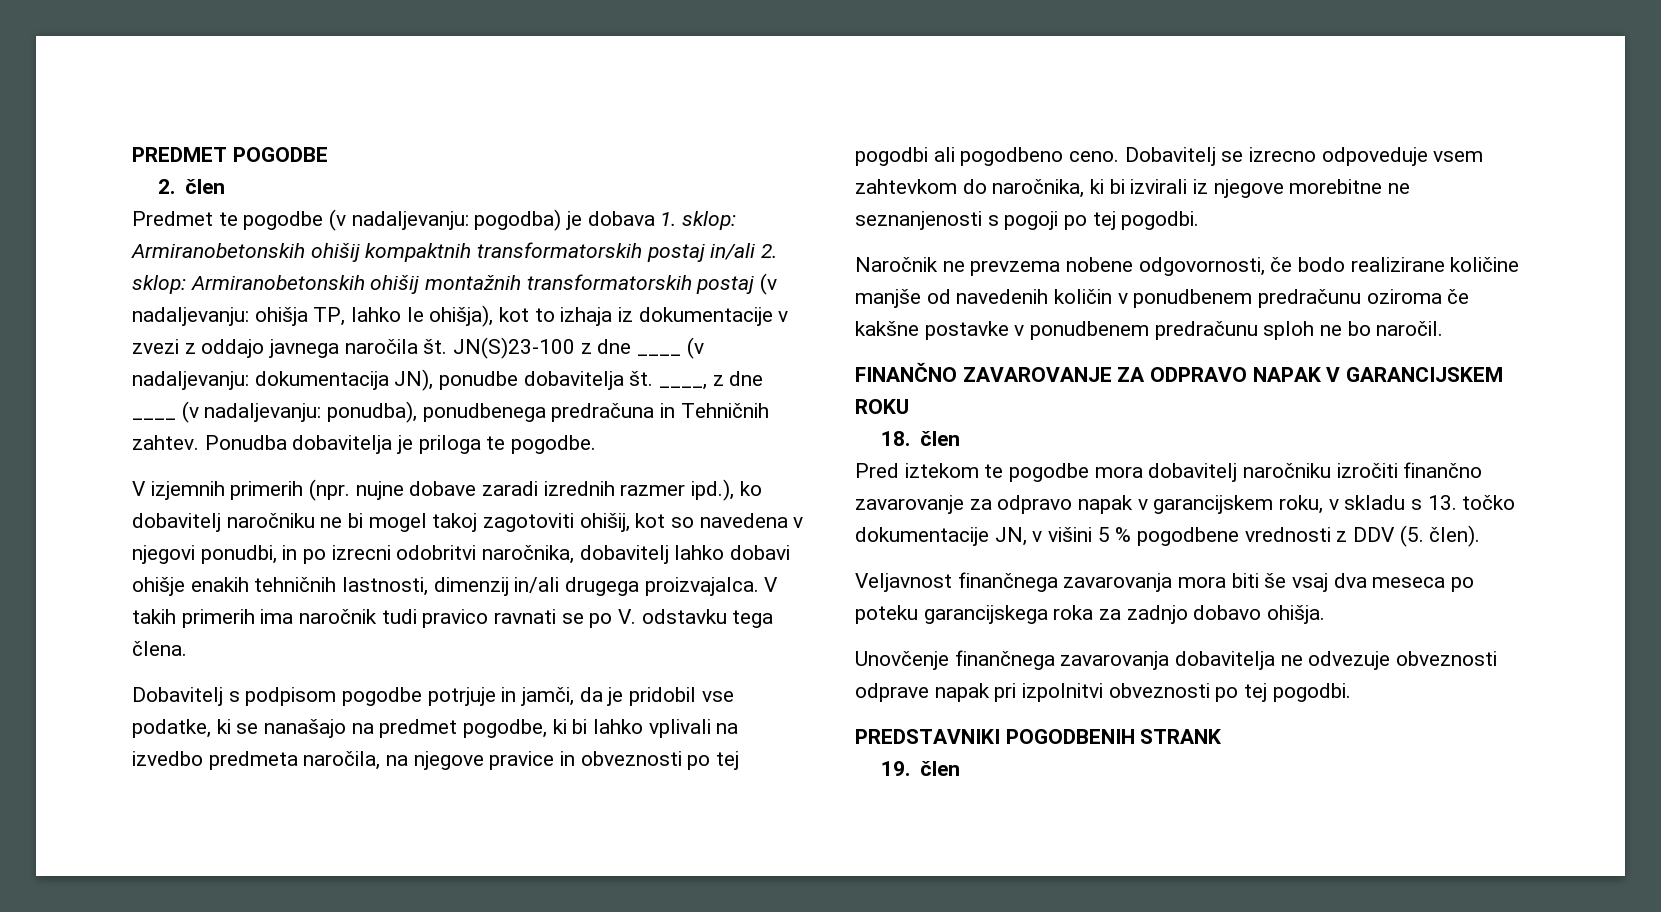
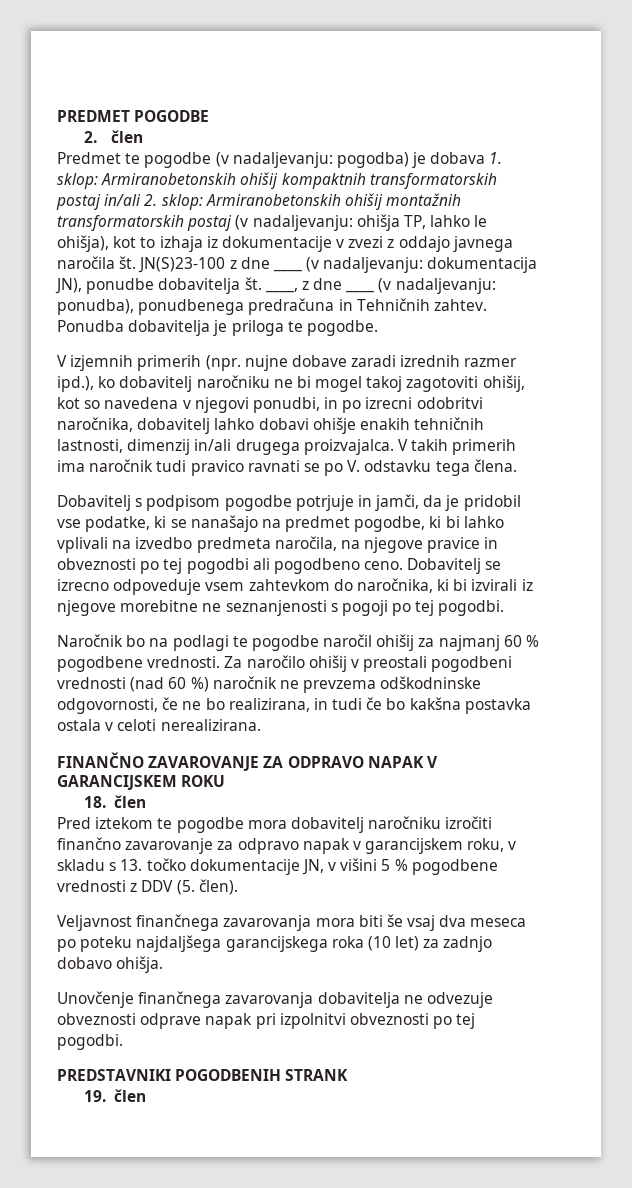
- Naročnik ne prevzema nobene odgovornosti, če bodo realizirane količine manjše od navedenih količin v ponudbenem predračunu oziroma če kakšne postavke v ponudbenem predračunu sploh ne bo naročil.
+ Naročnik bo na podlagi te pogodbe naročil ohišij za najmanj 60 % pogodbene vrednosti. Za naročilo ohišij v preostali pogodbeni vrednosti (nad 60 %) naročnik ne prevzema odškodninske odgovornosti, če ne bo realizirana, in tudi če bo kakšna postavka ostala v celoti nerealizirana.
- Veljavnost finančnega zavarovanja mora biti še vsaj dva meseca po poteku garancijskega roka za zadnjo dobavo ohišja.
+ Veljavnost finančnega zavarovanja mora biti še vsaj dva meseca po poteku najdaljšega garancijskega roka (10 let) za zadnjo dobavo ohišja.

